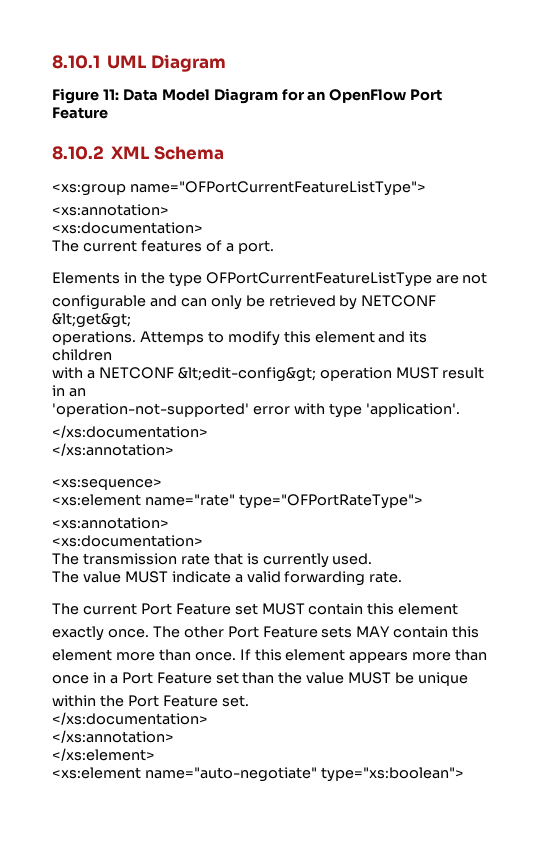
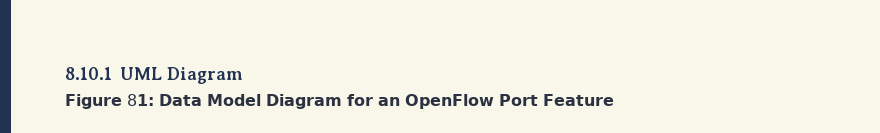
- Figure 11: Data Model Diagram for an OpenFlow Port Feature
+ Figure 81: Data Model Diagram for an OpenFlow Port Feature
- 8.10.2 XML Schema
- <xs:group name="OFPortCurrentFeatureListType">
- <xs:annotation>
- <xs:documentation>
- The current features of a port.
- Elements in the type OFPortCurrentFeatureListType are not
- configurable and can only be retrieved by NETCONF &lt;get&gt;
- operations. Attemps to modify this element and its children
- with a NETCONF &lt;edit-config&gt; operation MUST result in an
- 'operation-not-supported' error with type 'application'.
- </xs:documentation>
- </xs:annotation>
- <xs:sequence>
- <xs:element name="rate" type="OFPortRateType">
- <xs:annotation>
- <xs:documentation>
- The transmission rate that is currently used.
- The value MUST indicate a valid forwarding rate.
- The current Port Feature set MUST contain this element
- exactly once. The other Port Feature sets MAY contain this
- element more than once. If this element appears more than
- once in a Port Feature set than the value MUST be unique
- within the Port Feature set.
- </xs:documentation>
- </xs:annotation>
- </xs:element>
- <xs:element name="auto-negotiate" type="xs:boolean">

